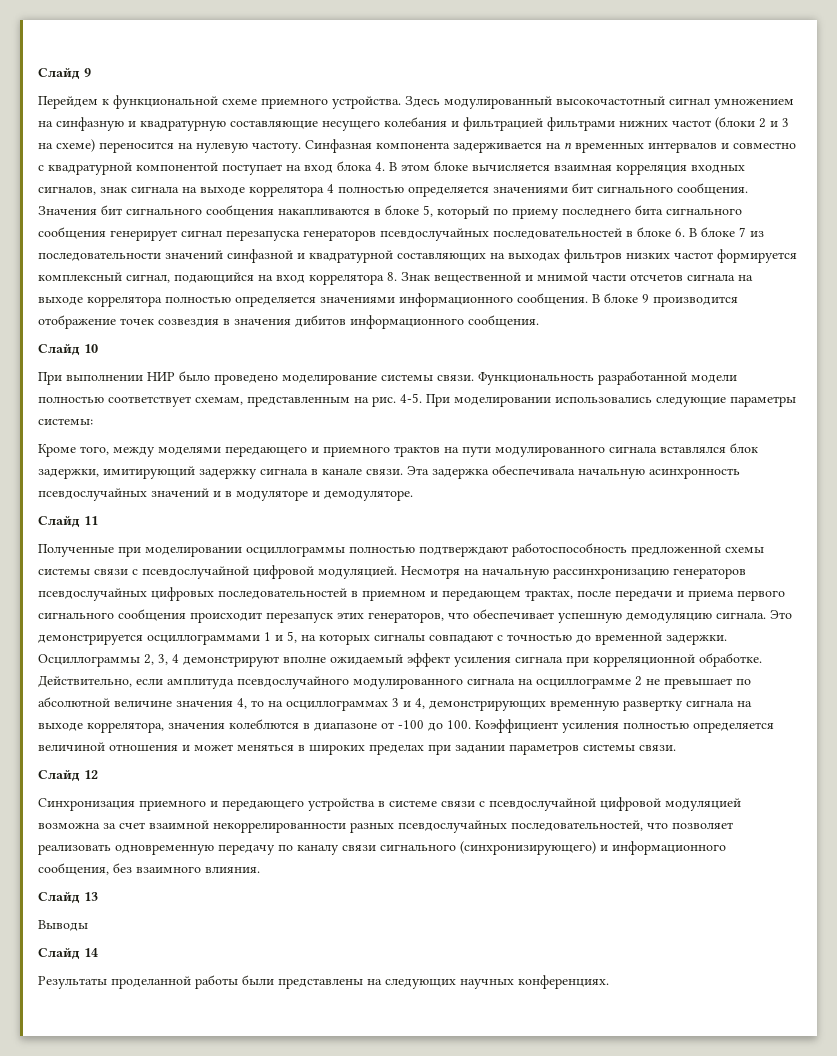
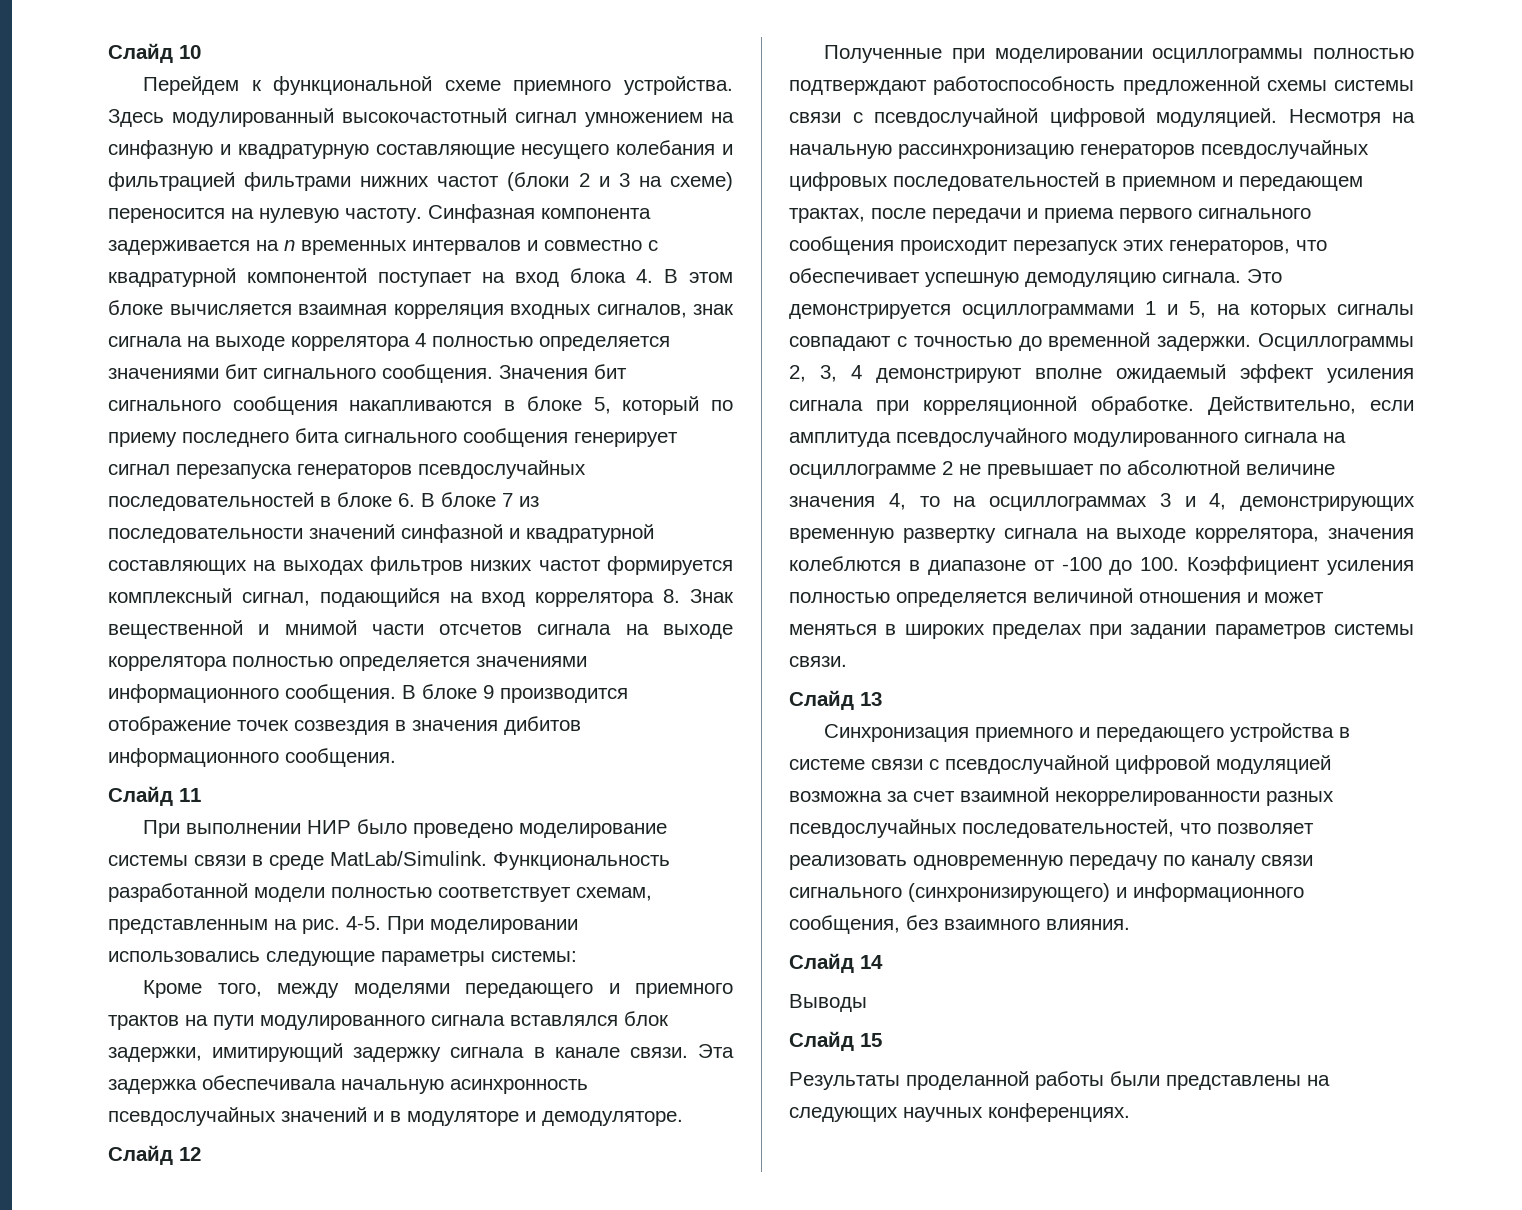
- Слайд 9
+ Слайд 10
- Слайд 10
+ Слайд 11
- При выполнении НИР было проведено моделирование системы связи.
+ При выполнении НИР было проведено моделирование системы связи в среде MatLab/Simulink.
- Слайд 11
+ Слайд 12
- Слайд 12
+ Слайд 13
- Слайд 13
+ Слайд 14
- Слайд 14
+ Слайд 15

